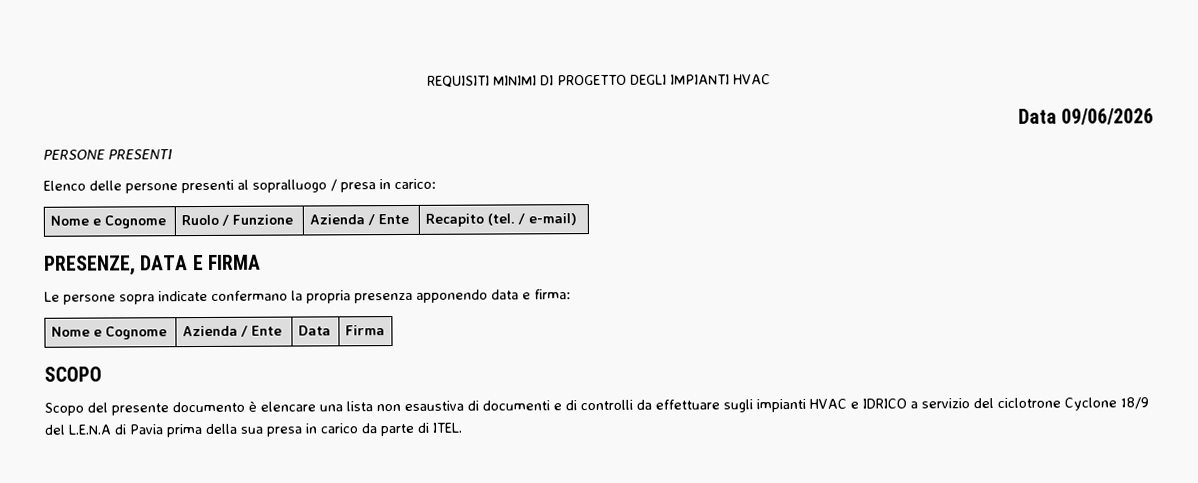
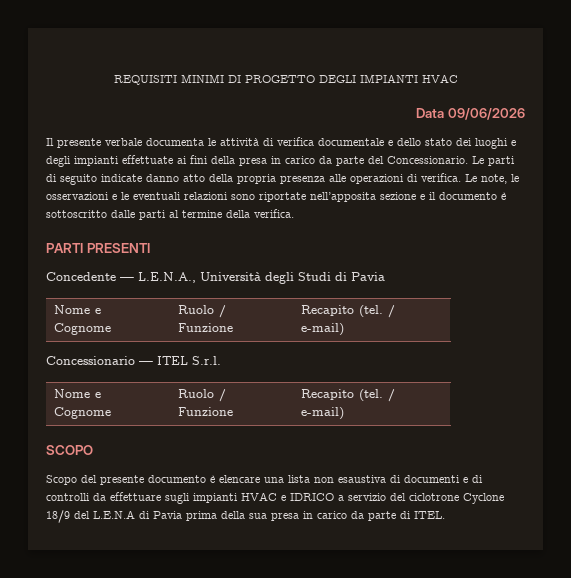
- PERSONE PRESENTI
- Elenco delle persone presenti al sopralluogo / presa in carico:
- Nome e Cognome | Ruolo / Funzione | Azienda / Ente | Recapito (tel. / e-mail)
- PRESENZE, DATA E FIRMA
- Le persone sopra indicate confermano la propria presenza apponendo data e firma:
- Nome e Cognome | Azienda / Ente | Data | Firma
+ Il presente verbale documenta le attività di verifica documentale e dello stato dei luoghi e degli impianti effettuate ai fini della presa in carico da parte del Concessionario. Le parti di seguito indicate danno atto della propria presenza alle operazioni di verifica. Le note, le osservazioni e le eventuali relazioni sono riportate nell’apposita sezione e il documento è sottoscritto dalle parti al termine della verifica.
+ PARTI PRESENTI
+ Concedente — L.E.N.A., Università degli Studi di Pavia
+ Nome e Cognome | Ruolo / Funzione | Recapito (tel. / e-mail)
+ Concessionario — ITEL S.r.l.
+ Nome e Cognome | Ruolo / Funzione | Recapito (tel. / e-mail)

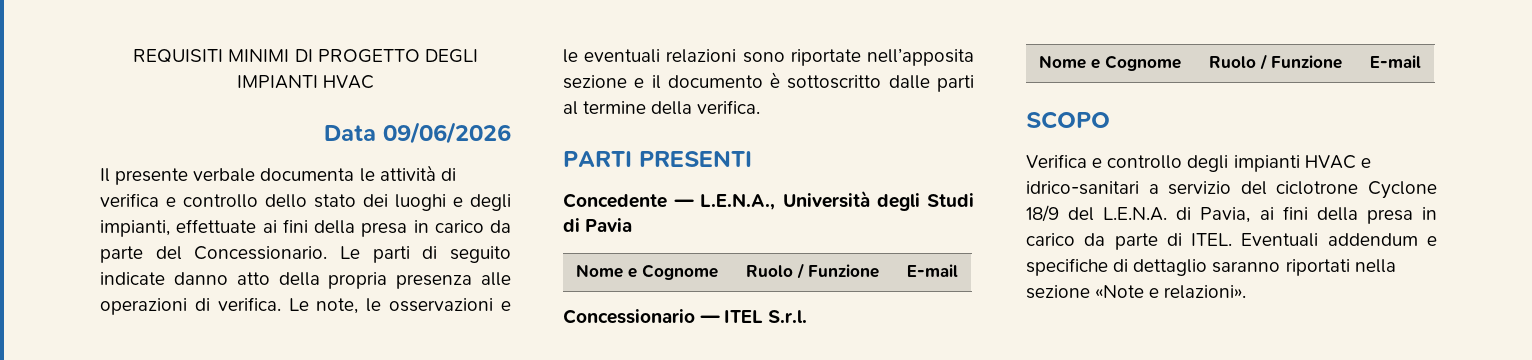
- Il presente verbale documenta le attività di verifica documentale e dello stato dei luoghi e degli impianti effettuate ai fini della presa in carico da parte del Concessionario.
+ Il presente verbale documenta le attività di verifica e controllo dello stato dei luoghi e degli impianti, effettuate ai fini della presa in carico da parte del Concessionario.
  Concedente — L.E.N.A., Università degli Studi di Pavia
- Nome e Cognome | Ruolo / Funzione | Recapito (tel. / e-mail)
+ Nome e Cognome | Ruolo / Funzione | E-mail
  Concessionario — ITEL S.r.l.
- Nome e Cognome | Ruolo / Funzione | Recapito (tel. / e-mail)
+ Nome e Cognome | Ruolo / Funzione | E-mail
  SCOPO
- Scopo del presente documento è elencare una lista non esaustiva di documenti e di controlli da effettuare sugli impianti HVAC e IDRICO a servizio del ciclotrone Cyclone 18/9 del L.E.N.A di Pavia prima della sua presa in carico da parte di ITEL.
+ Verifica e controllo degli impianti HVAC e idrico-sanitari a servizio del ciclotrone Cyclone 18/9 del L.E.N.A. di Pavia, ai fini della presa in carico da parte di ITEL.
+ Eventuali addendum e specifiche di dettaglio saranno riportati nella sezione «Note e relazioni».

